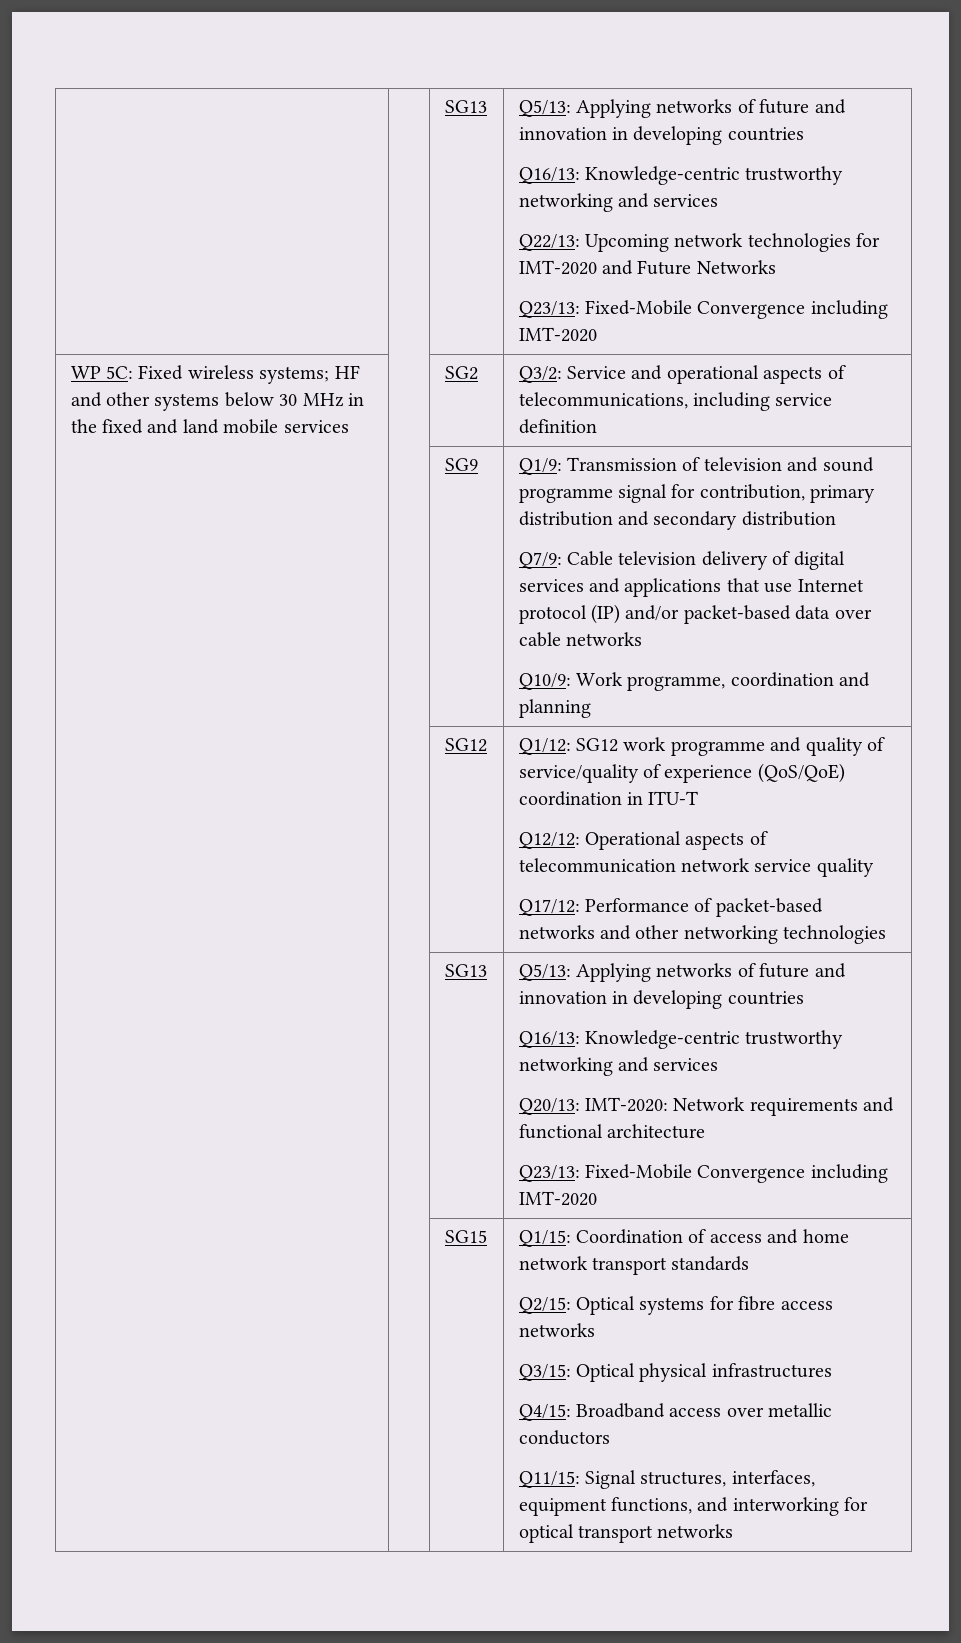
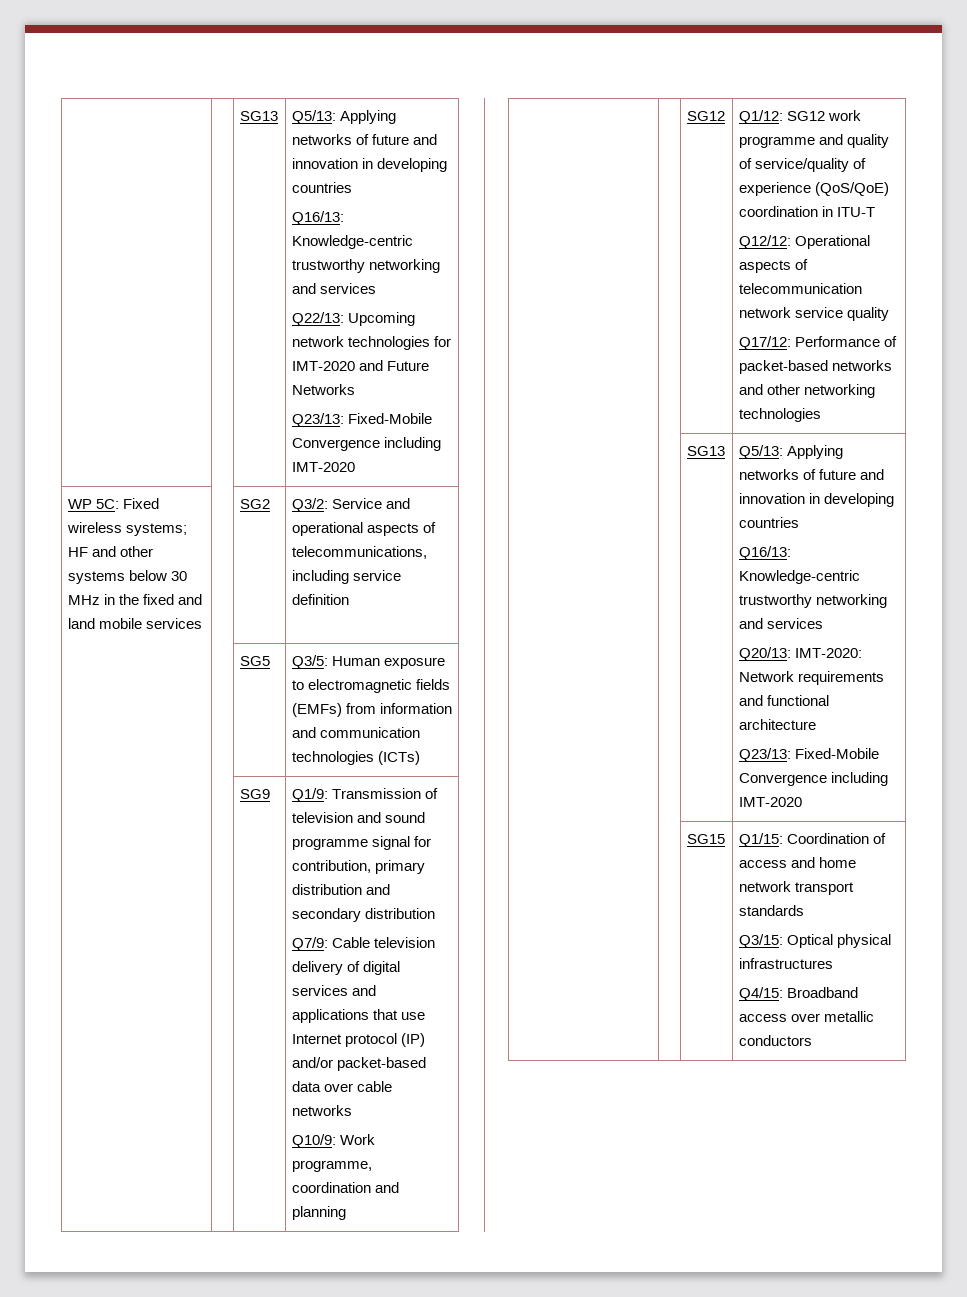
+ | | SG5 | Q3/5: Human exposure to electromagnetic fields (EMFs) from information and communication technologies (ICTs)
  | | SG15 | Q1/15: Coordination of access and home network transport standards
- Q2/15: Optical systems for fibre access networks
  Q3/15: Optical physical infrastructures
  Q4/15: Broadband access over metallic conductors
- Q11/15: Signal structures, interfaces, equipment functions, and interworking for optical transport networks

